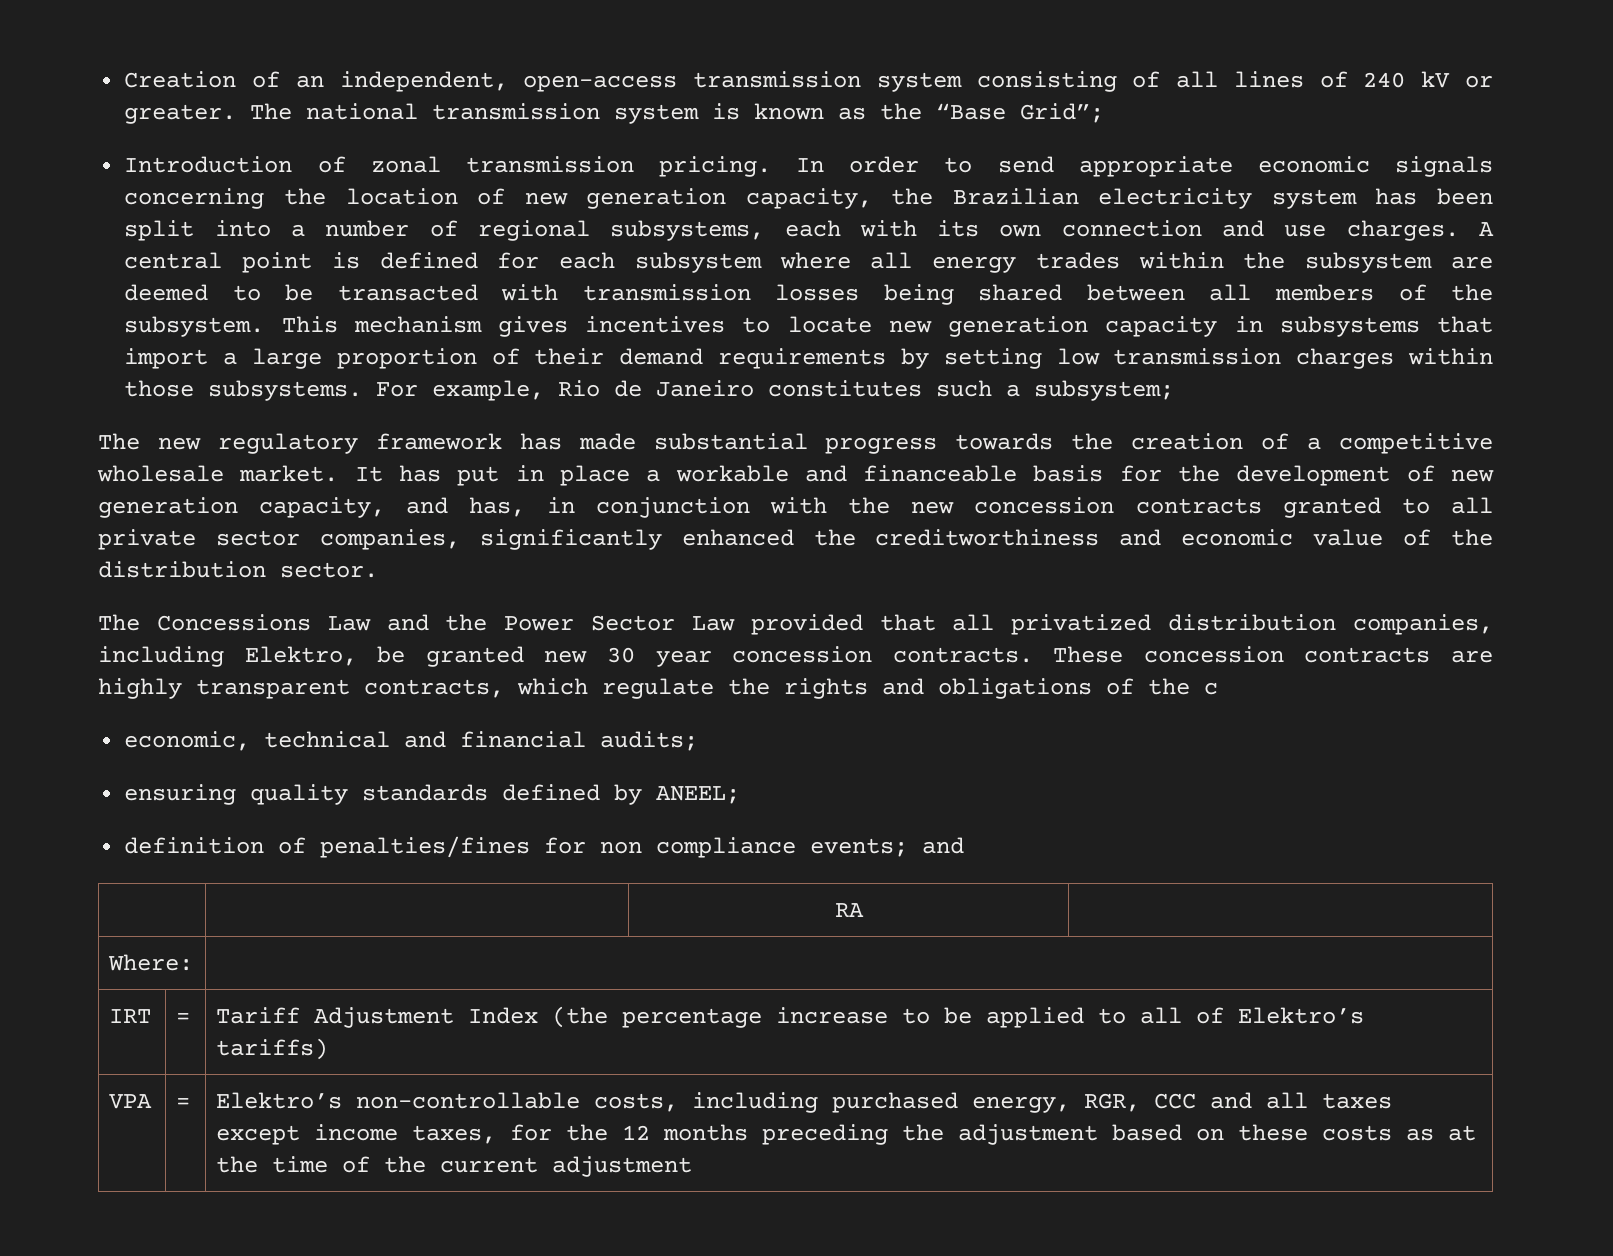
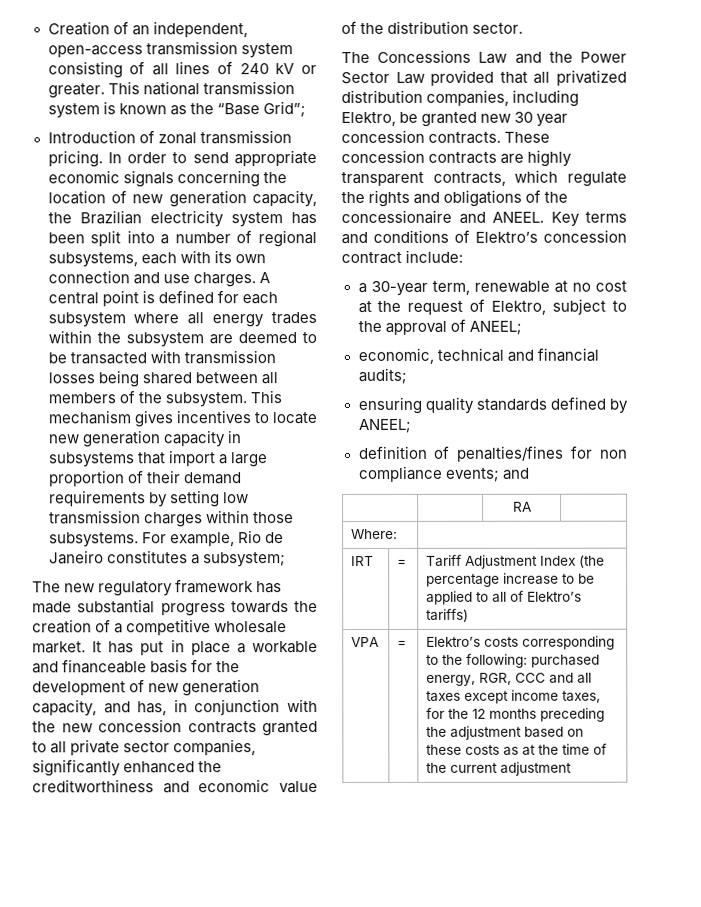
- The national transmission system is known as the “Base Grid”;
+ This national transmission system is known as the “Base Grid”;
- For example, Rio de Janeiro constitutes such a subsystem;
+ For example, Rio de Janeiro constitutes a subsystem;
- These concession contracts are highly transparent contracts, which regulate the rights and obligations of the c
+ These concession contracts are highly transparent contracts, which regulate the rights and obligations of the concessionaire and ANEEL. Key terms and conditions of Elektro’s concession contract include:
+ a 30-year term, renewable at no cost at the request of Elektro, subject to the approval of ANEEL;
- VPA | = | Elektro’s non-controllable costs, including purchased energy, RGR, CCC and all taxes except income taxes, for the 12 months preceding the adjustment based on these costs as at the time of the current adjustment
+ VPA | = | Elektro’s costs corresponding to the following: purchased energy, RGR, CCC and all taxes except income taxes, for the 12 months preceding the adjustment based on these costs as at the time of the current adjustment

